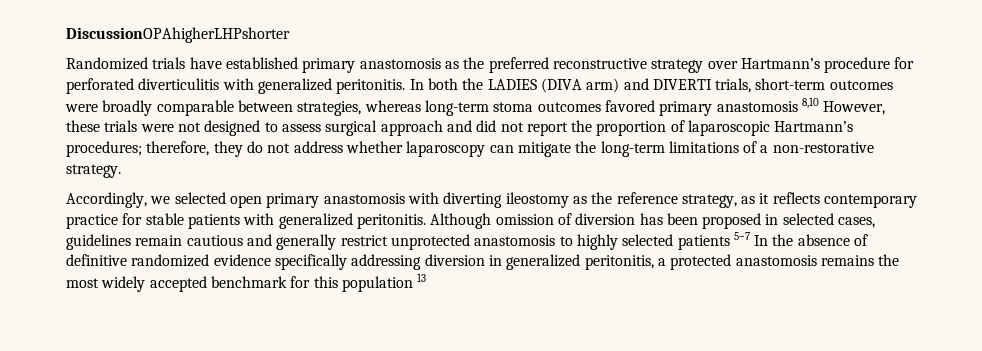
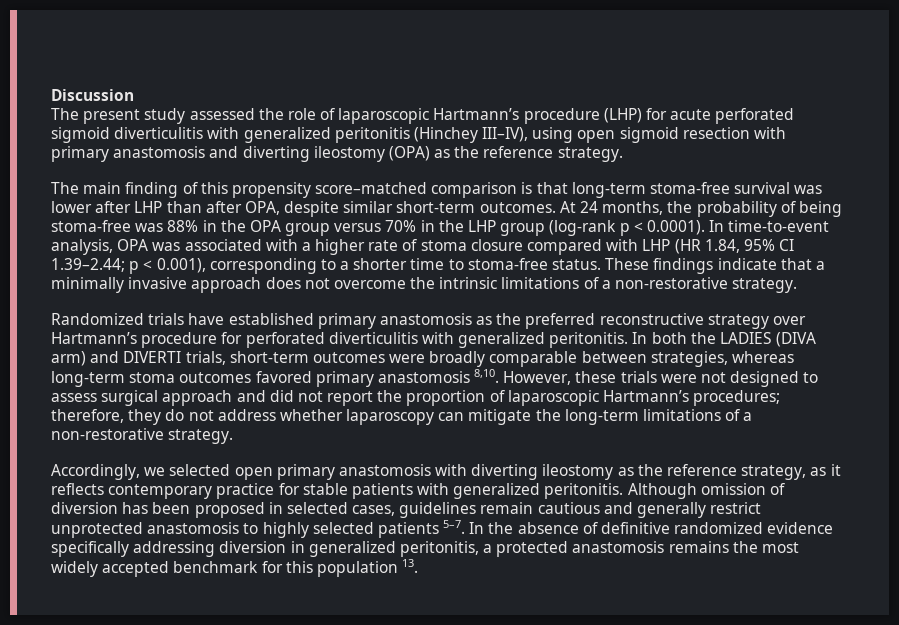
- DiscussionOPAhigherLHPshorter
+ Discussion
+ The present study assessed the role of laparoscopic Hartmann’s procedure (LHP) for acute perforated sigmoid diverticulitis with generalized peritonitis (Hinchey III–IV), using open sigmoid resection with primary anastomosis and diverting ileostomy (OPA) as the reference strategy.
+ The main finding of this propensity score–matched comparison is that long-term stoma-free survival was lower after LHP than after OPA, despite similar short-term outcomes. At 24 months, the probability of being stoma-free was 88% in the OPA group versus 70% in the LHP group (log-rank p < 0.0001). In time-to-event analysis, OPA was associated with a higher rate of stoma closure compared with LHP (HR 1.84, 95% CI 1.39–2.44; p < 0.001), corresponding to a shorter time to stoma-free status. These findings indicate that a minimally invasive approach does not overcome the intrinsic limitations of a non-restorative strategy.
- In both the LADIES (DIVA arm) and DIVERTI trials, short-term outcomes were broadly comparable between strategies, whereas long-term stoma outcomes favored primary anastomosis 8,10 However, these trials were not designed to assess surgical approach and did not report the proportion of laparoscopic Hartmann’s procedures; therefore, they do not address whether laparoscopy can mitigate the long-term limitations of a non-restorative strategy.
+ In both the LADIES (DIVA arm) and DIVERTI trials, short-term outcomes were broadly comparable between strategies, whereas long-term stoma outcomes favored primary anastomosis 8,10. However, these trials were not designed to assess surgical approach and did not report the proportion of laparoscopic Hartmann’s procedures; therefore, they do not address whether laparoscopy can mitigate the long-term limitations of a non-restorative strategy.
- Although omission of diversion has been proposed in selected cases, guidelines remain cautious and generally restrict unprotected anastomosis to highly selected patients 5–7 In the absence of definitive randomized evidence specifically addressing diversion in generalized peritonitis, a protected anastomosis remains the most widely accepted benchmark for this population 13
+ Although omission of diversion has been proposed in selected cases, guidelines remain cautious and generally restrict unprotected anastomosis to highly selected patients 5–7. In the absence of definitive randomized evidence specifically addressing diversion in generalized peritonitis, a protected anastomosis remains the most widely accepted benchmark for this population 13.

